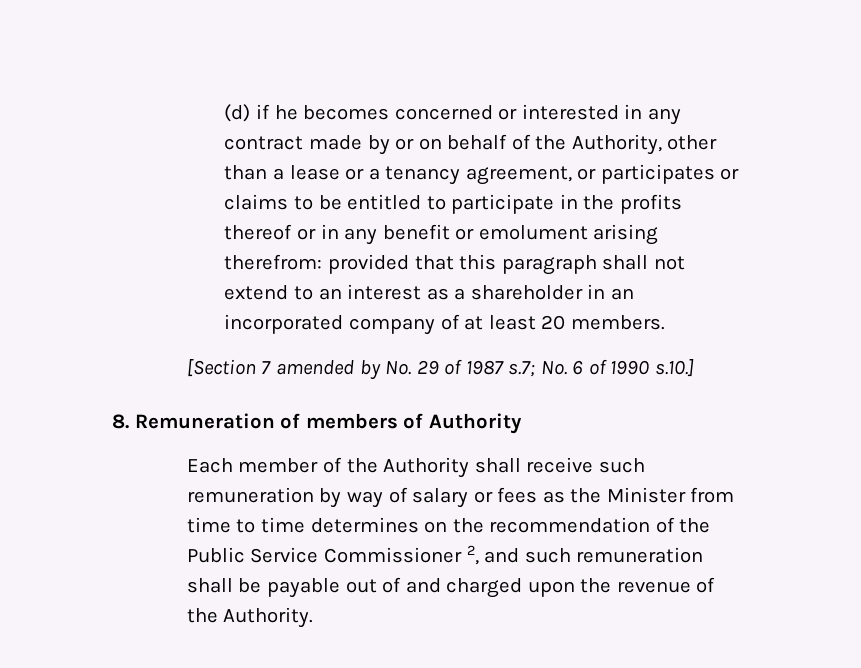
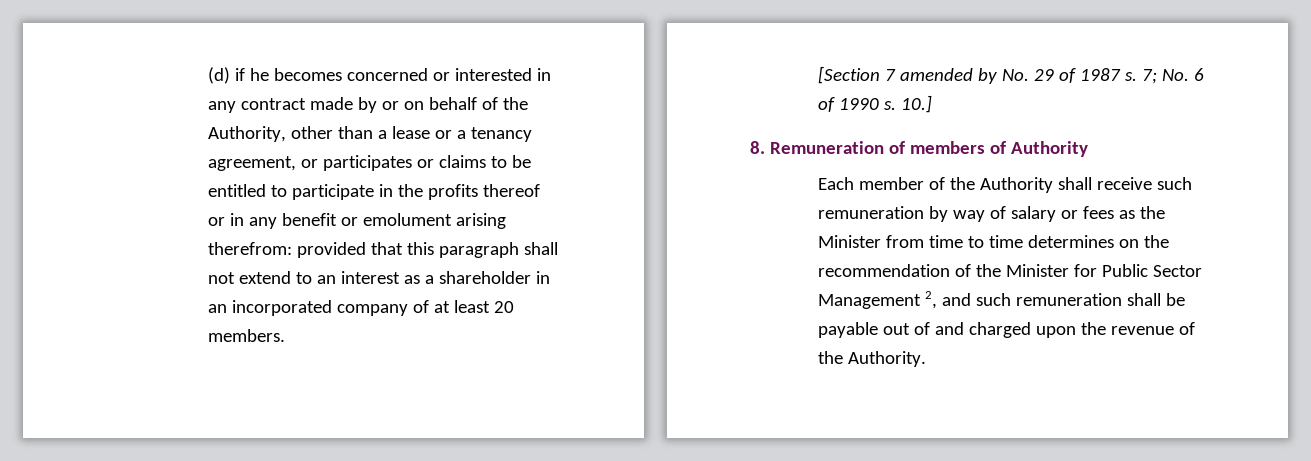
- [Section 7 amended by No. 29 of 1987 s.7; No. 6 of 1990 s.10.]
+ [Section 7 amended by No. 29 of 1987 s. 7; No. 6 of 1990 s. 10.]
- Each member of the Authority shall receive such remuneration by way of salary or fees as the Minister from time to time determines on the recommendation of the Public Service Commissioner 2, and such remuneration shall be payable out of and charged upon the revenue of the Authority.
+ Each member of the Authority shall receive such remuneration by way of salary or fees as the Minister from time to time determines on the recommendation of the Minister for Public Sector Management 2, and such remuneration shall be payable out of and charged upon the revenue of the Authority.

